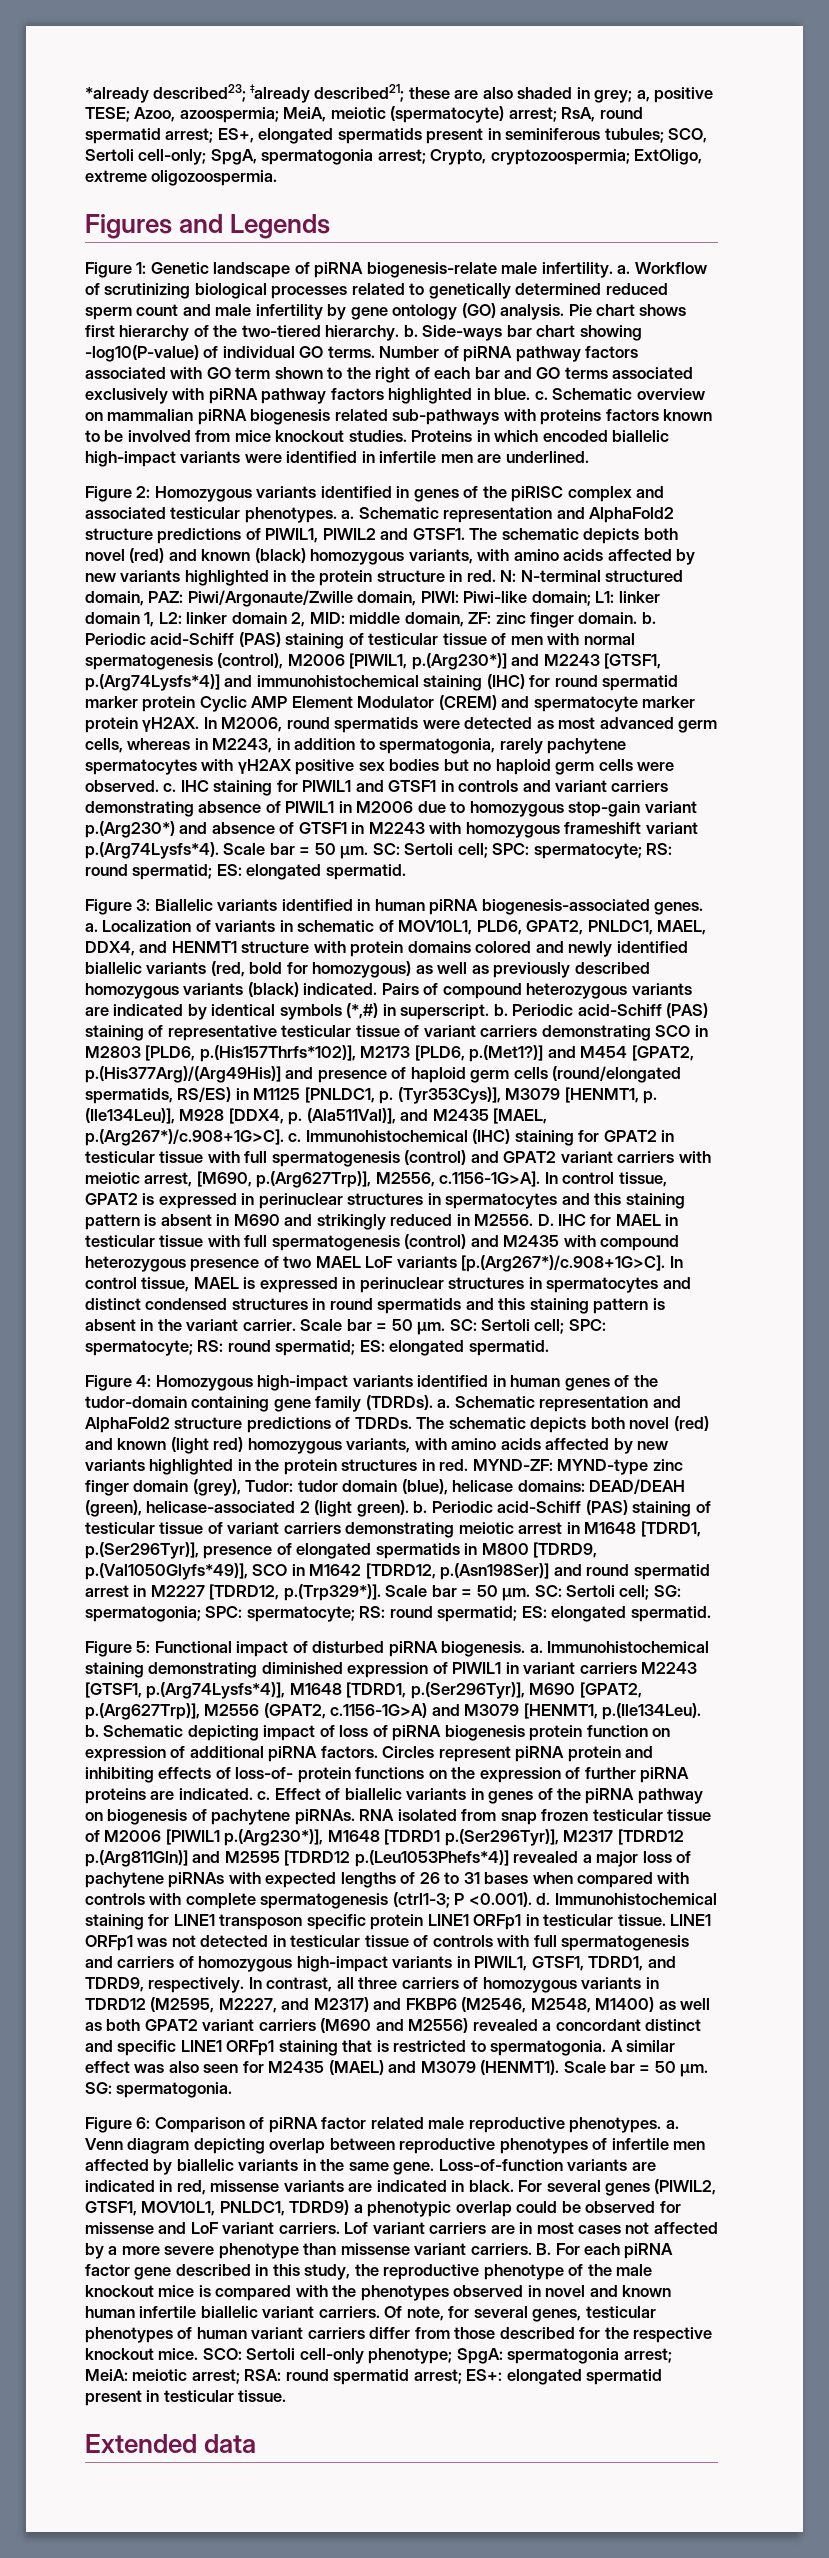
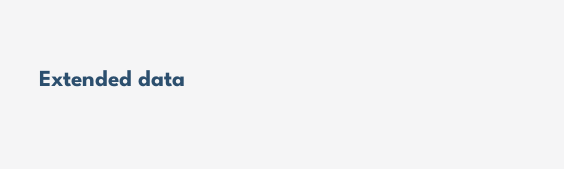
- *already described23; ǂalready described21; these are also shaded in grey; a, positive TESE; Azoo, azoospermia; MeiA, meiotic (spermatocyte) arrest; RsA, round spermatid arrest; ES+, elongated spermatids present in seminiferous tubules; SCO, Sertoli cell-only; SpgA, spermatogonia arrest; Crypto, cryptozoospermia; ExtOligo, extreme oligozoospermia.
- Figures and Legends
- Figure 1: Genetic landscape of piRNA biogenesis-relate male infertility. a. Workflow of scrutinizing biological processes related to genetically determined reduced sperm count and male infertility by gene ontology (GO) analysis. Pie chart shows first hierarchy of the two-tiered hierarchy. b. Side-ways bar chart showing -log10(P-value) of individual GO terms. Number of piRNA pathway factors associated with GO term shown to the right of each bar and GO terms associated exclusively with piRNA pathway factors highlighted in blue. c. Schematic overview on mammalian piRNA biogenesis related sub-pathways with proteins factors known to be involved from mice knockout studies. Proteins in which encoded biallelic high-impact variants were identified in infertile men are underlined.
- Figure 2: Homozygous variants identified in genes of the piRISC complex and associated testicular phenotypes. a. Schematic representation and AlphaFold2 structure predictions of PIWIL1, PIWIL2 and GTSF1. The schematic depicts both novel (red) and known (black) homozygous variants, with amino acids affected by new variants highlighted in the protein structure in red. N: N-terminal structured domain, PAZ: Piwi/Argonaute/Zwille domain, PIWI: Piwi-like domain; L1: linker domain 1, L2: linker domain 2, MID: middle domain, ZF: zinc finger domain. b. Periodic acid-Schiff (PAS) staining of testicular tissue of men with normal spermatogenesis (control), M2006 [PIWIL1, p.(Arg230*)] and M2243 [GTSF1, p.(Arg74Lysfs*4)] and immunohistochemical staining (IHC) for round spermatid marker protein Cyclic AMP Element Modulator (CREM) and spermatocyte marker protein γH2AX. In M2006, round spermatids were detected as most advanced germ cells, whereas in M2243, in addition to spermatogonia, rarely pachytene spermatocytes with γH2AX positive sex bodies but no haploid germ cells were observed. c. IHC staining for PIWIL1 and GTSF1 in controls and variant carriers demonstrating absence of PIWIL1 in M2006 due to homozygous stop-gain variant p.(Arg230*) and absence of GTSF1 in M2243 with homozygous frameshift variant p.(Arg74Lysfs*4). Scale bar = 50 µm. SC: Sertoli cell; SPC: spermatocyte; RS: round spermatid; ES: elongated spermatid.
- Figure 3: Biallelic variants identified in human piRNA biogenesis-associated genes. a. Localization of variants in schematic of MOV10L1, PLD6, GPAT2, PNLDC1, MAEL, DDX4, and HENMT1 structure with protein domains colored and newly identified biallelic variants (red, bold for homozygous) as well as previously described homozygous variants (black) indicated. Pairs of compound heterozygous variants are indicated by identical symbols (*,#) in superscript. b. Periodic acid-Schiff (PAS) staining of representative testicular tissue of variant carriers demonstrating SCO in M2803 [PLD6, p.(His157Thrfs*102)], M2173 [PLD6, p.(Met1?)] and M454 [GPAT2, p.(His377Arg)/(Arg49His)] and presence of haploid germ cells (round/elongated spermatids, RS/ES) in M1125 [PNLDC1, p. (Tyr353Cys)], M3079 [HENMT1, p. (Ile134Leu)], M928 [DDX4, p. (Ala511Val)], and M2435 [MAEL, p.(Arg267*)/c.908+1G>C]. c. Immunohistochemical (IHC) staining for GPAT2 in testicular tissue with full spermatogenesis (control) and GPAT2 variant carriers with meiotic arrest, [M690, p.(Arg627Trp)], M2556, c.1156-1G>A]. In control tissue, GPAT2 is expressed in perinuclear structures in spermatocytes and this staining pattern is absent in M690 and strikingly reduced in M2556. D. IHC for MAEL in testicular tissue with full spermatogenesis (control) and M2435 with compound heterozygous presence of two MAEL LoF variants [p.(Arg267*)/c.908+1G>C]. In control tissue, MAEL is expressed in perinuclear structures in spermatocytes and distinct condensed structures in round spermatids and this staining pattern is absent in the variant carrier. Scale bar = 50 µm. SC: Sertoli cell; SPC: spermatocyte; RS: round spermatid; ES: elongated spermatid.
- Figure 4: Homozygous high-impact variants identified in human genes of the tudor-domain containing gene family (TDRDs). a. Schematic representation and AlphaFold2 structure predictions of TDRDs. The schematic depicts both novel (red) and known (light red) homozygous variants, with amino acids affected by new variants highlighted in the protein structures in red. MYND-ZF: MYND-type zinc finger domain (grey), Tudor: tudor domain (blue), helicase domains: DEAD/DEAH (green), helicase-associated 2 (light green). b. Periodic acid-Schiff (PAS) staining of testicular tissue of variant carriers demonstrating meiotic arrest in M1648 [TDRD1, p.(Ser296Tyr)], presence of elongated spermatids in M800 [TDRD9, p.(Val1050Glyfs*49)], SCO in M1642 [TDRD12, p.(Asn198Ser)] and round spermatid arrest in M2227 [TDRD12, p.(Trp329*)]. Scale bar = 50 µm. SC: Sertoli cell; SG: spermatogonia; SPC: spermatocyte; RS: round spermatid; ES: elongated spermatid.
- Figure 5: Functional impact of disturbed piRNA biogenesis. a. Immunohistochemical staining demonstrating diminished expression of PIWIL1 in variant carriers M2243 [GTSF1, p.(Arg74Lysfs*4)], M1648 [TDRD1, p.(Ser296Tyr)], M690 [GPAT2, p.(Arg627Trp)], M2556 (GPAT2, c.1156-1G>A) and M3079 [HENMT1, p.(Ile134Leu). b. Schematic depicting impact of loss of piRNA biogenesis protein function on expression of additional piRNA factors. Circles represent piRNA protein and inhibiting effects of loss-of- protein functions on the expression of further piRNA proteins are indicated. c. Effect of biallelic variants in genes of the piRNA pathway on biogenesis of pachytene piRNAs. RNA isolated from snap frozen testicular tissue of M2006 [PIWIL1 p.(Arg230*)], M1648 [TDRD1 p.(Ser296Tyr)], M2317 [TDRD12 p.(Arg811Gln)] and M2595 [TDRD12 p.(Leu1053Phefs*4)] revealed a major loss of pachytene piRNAs with expected lengths of 26 to 31 bases when compared with controls with complete spermatogenesis (ctrl1-3; P <0.001). d. Immunohistochemical staining for LINE1 transposon specific protein LINE1 ORFp1 in testicular tissue. LINE1 ORFp1 was not detected in testicular tissue of controls with full spermatogenesis and carriers of homozygous high-impact variants in PIWIL1, GTSF1, TDRD1, and TDRD9, respectively. In contrast, all three carriers of homozygous variants in TDRD12 (M2595, M2227, and M2317) and FKBP6 (M2546, M2548, M1400) as well as both GPAT2 variant carriers (M690 and M2556) revealed a concordant distinct and specific LINE1 ORFp1 staining that is restricted to spermatogonia. A similar effect was also seen for M2435 (MAEL) and M3079 (HENMT1). Scale bar = 50 µm. SG: spermatogonia.
- Figure 6: Comparison of piRNA factor related male reproductive phenotypes. a. Venn diagram depicting overlap between reproductive phenotypes of infertile men affected by biallelic variants in the same gene. Loss-of-function variants are indicated in red, missense variants are indicated in black. For several genes (PIWIL2, GTSF1, MOV10L1, PNLDC1, TDRD9) a phenotypic overlap could be observed for missense and LoF variant carriers. Lof variant carriers are in most cases not affected by a more severe phenotype than missense variant carriers. B. For each piRNA factor gene described in this study, the reproductive phenotype of the male knockout mice is compared with the phenotypes observed in novel and known human infertile biallelic variant carriers. Of note, for several genes, testicular phenotypes of human variant carriers differ from those described for the respective knockout mice. SCO: Sertoli cell-only phenotype; SpgA: spermatogonia arrest; MeiA: meiotic arrest; RSA: round spermatid arrest; ES+: elongated spermatid present in testicular tissue.

